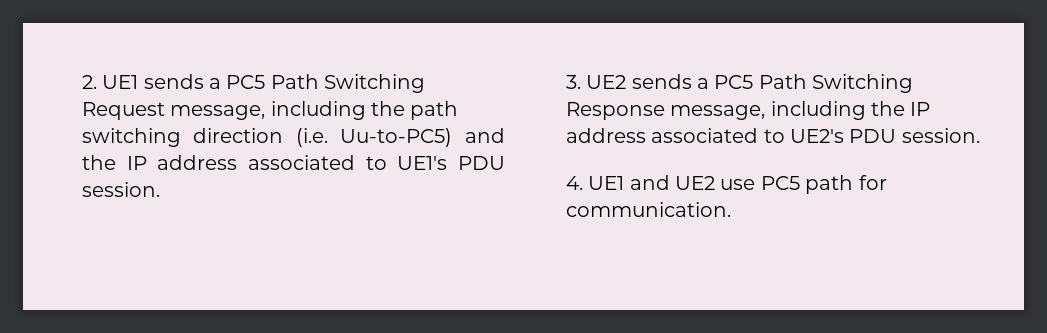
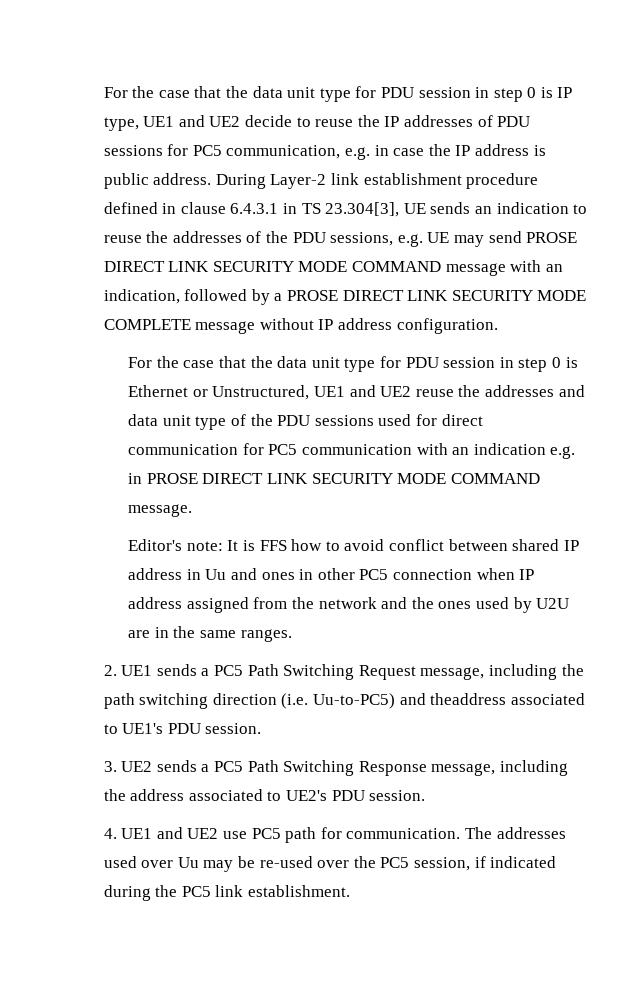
+ For the case that the data unit type for PDU session in step 0 is IP type, UE1 and UE2 decide to reuse the IP addresses of PDU sessions for PC5 communication, e.g. in case the IP address is public address. During Layer-2 link establishment procedure defined in clause 6.4.3.1 in TS 23.304[3], UE sends an indication to reuse the addresses of the PDU sessions, e.g. UE may send PROSE DIRECT LINK SECURITY MODE COMMAND message with an indication, followed by a PROSE DIRECT LINK SECURITY MODE COMPLETE message without IP address configuration.
+ For the case that the data unit type for PDU session in step 0 is Ethernet or Unstructured, UE1 and UE2 reuse the addresses and data unit type of the PDU sessions used for direct communication for PC5 communication with an indication e.g. in PROSE DIRECT LINK SECURITY MODE COMMAND message.
+ Editor's note: It is FFS how to avoid conflict between shared IP address in Uu and ones in other PC5 connection when IP address assigned from the network and the ones used by U2U are in the same ranges.
- 2. UE1 sends a PC5 Path Switching Request message, including the path switching direction (i.e. Uu-to-PC5) and the IP address associated to UE1's PDU session.
+ 2. UE1 sends a PC5 Path Switching Request message, including the path switching direction (i.e. Uu-to-PC5) and theaddress associated to UE1's PDU session.
- 3. UE2 sends a PC5 Path Switching Response message, including the IP address associated to UE2's PDU session.
+ 3. UE2 sends a PC5 Path Switching Response message, including the address associated to UE2's PDU session.
+ The addresses used over Uu may be re-used over the PC5 session, if indicated during the PC5 link establishment.

